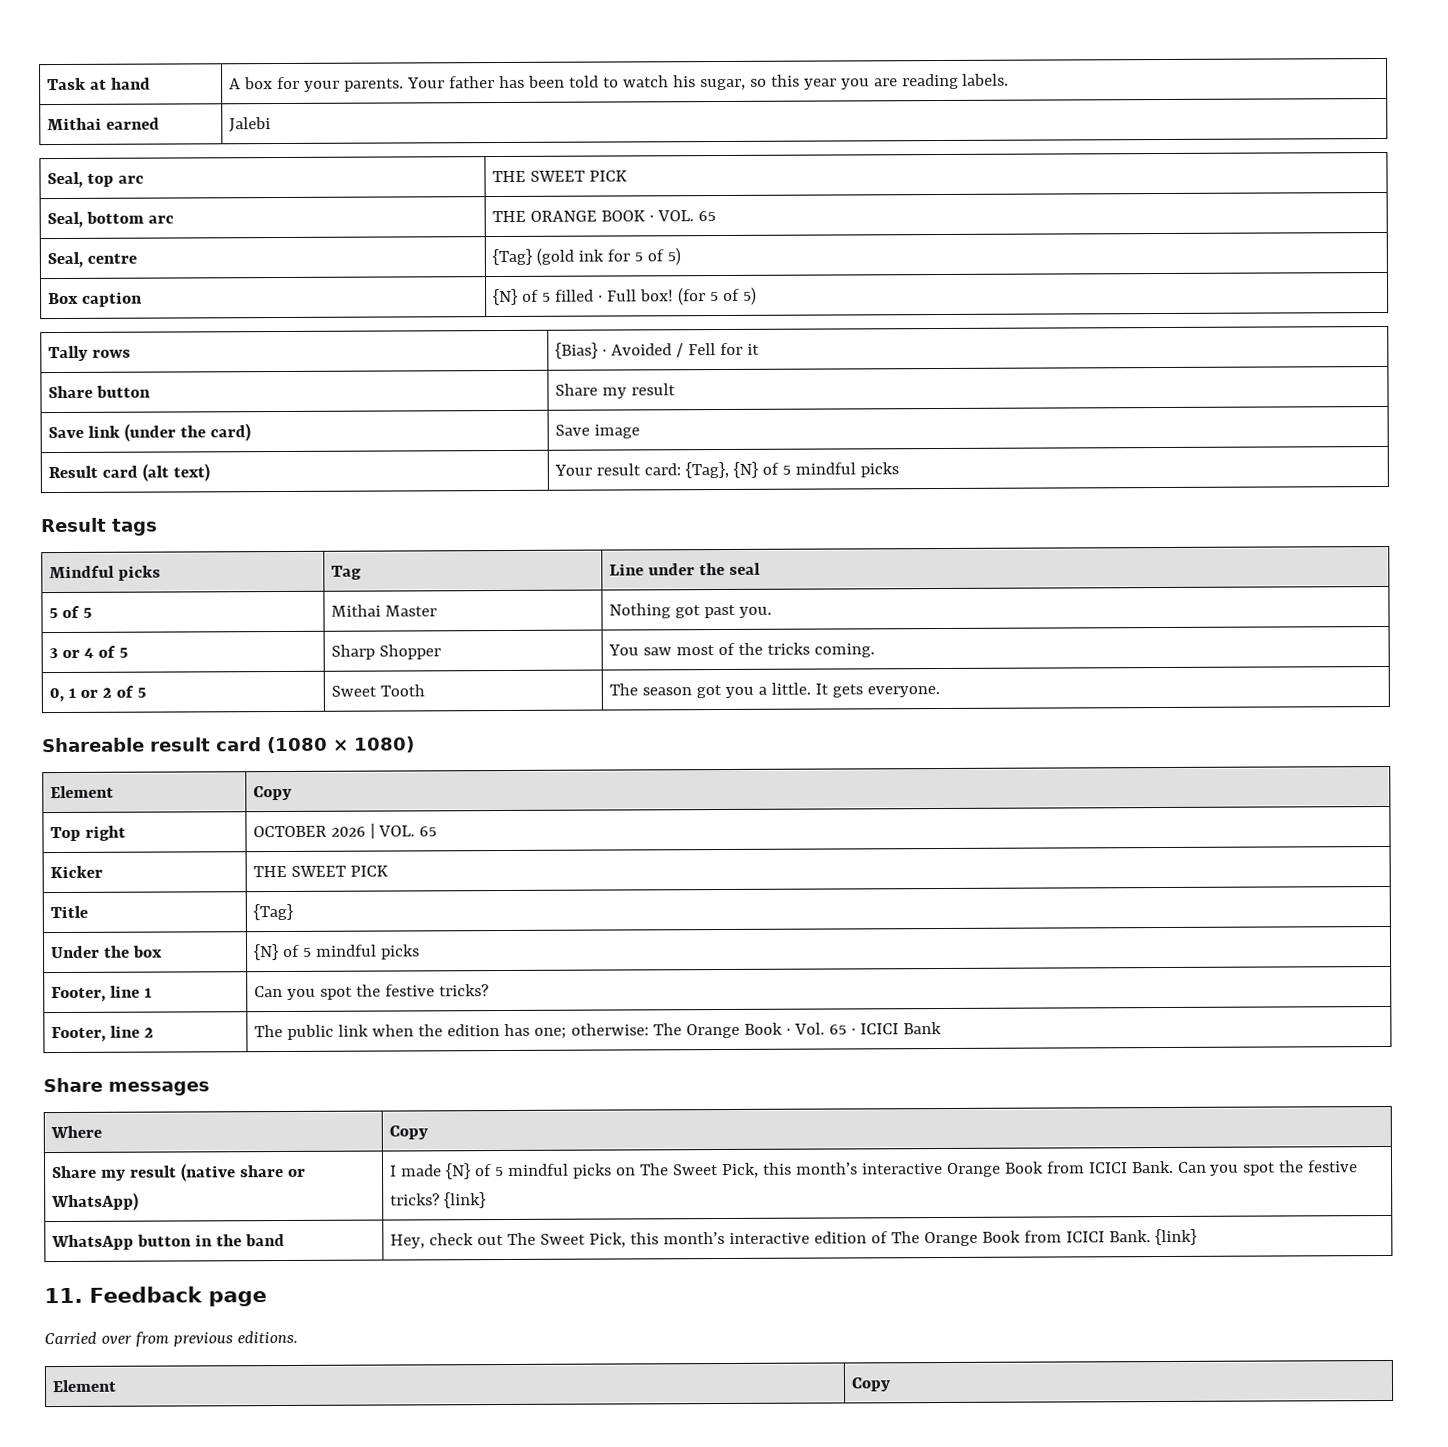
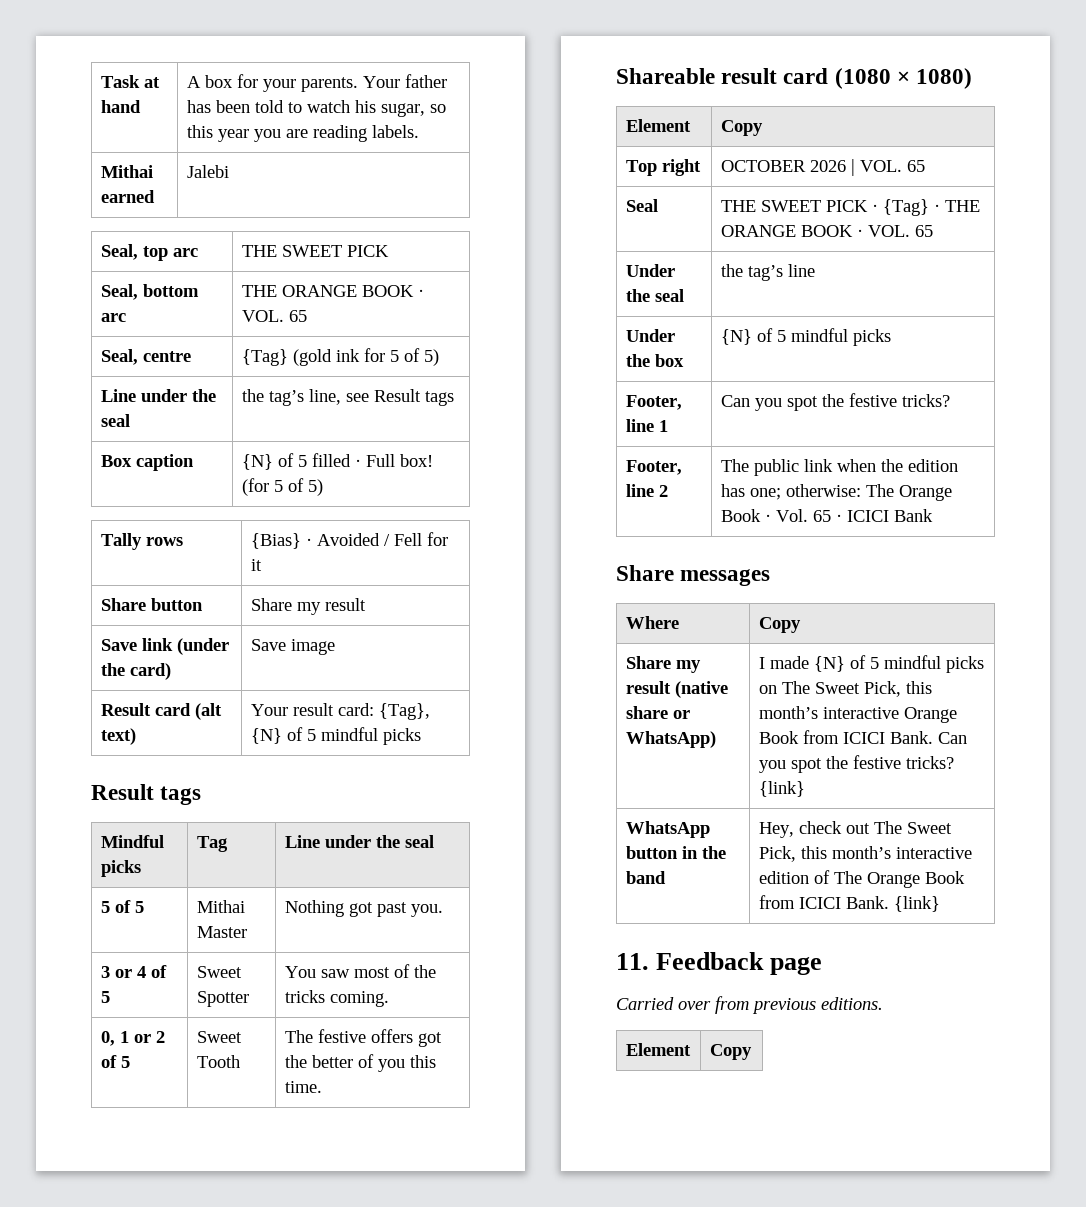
+ Line under the seal | the tag’s line, see Result tags
- 3 or 4 of 5 | Sharp Shopper | You saw most of the tricks coming.
+ 3 or 4 of 5 | Sweet Spotter | You saw most of the tricks coming.
- 0, 1 or 2 of 5 | Sweet Tooth | The season got you a little. It gets everyone.
+ 0, 1 or 2 of 5 | Sweet Tooth | The festive offers got the better of you this time.
- Kicker | THE SWEET PICK
- Title | {Tag}
+ Seal | THE SWEET PICK · {Tag} · THE ORANGE BOOK · VOL. 65
+ Under the seal | the tag’s line

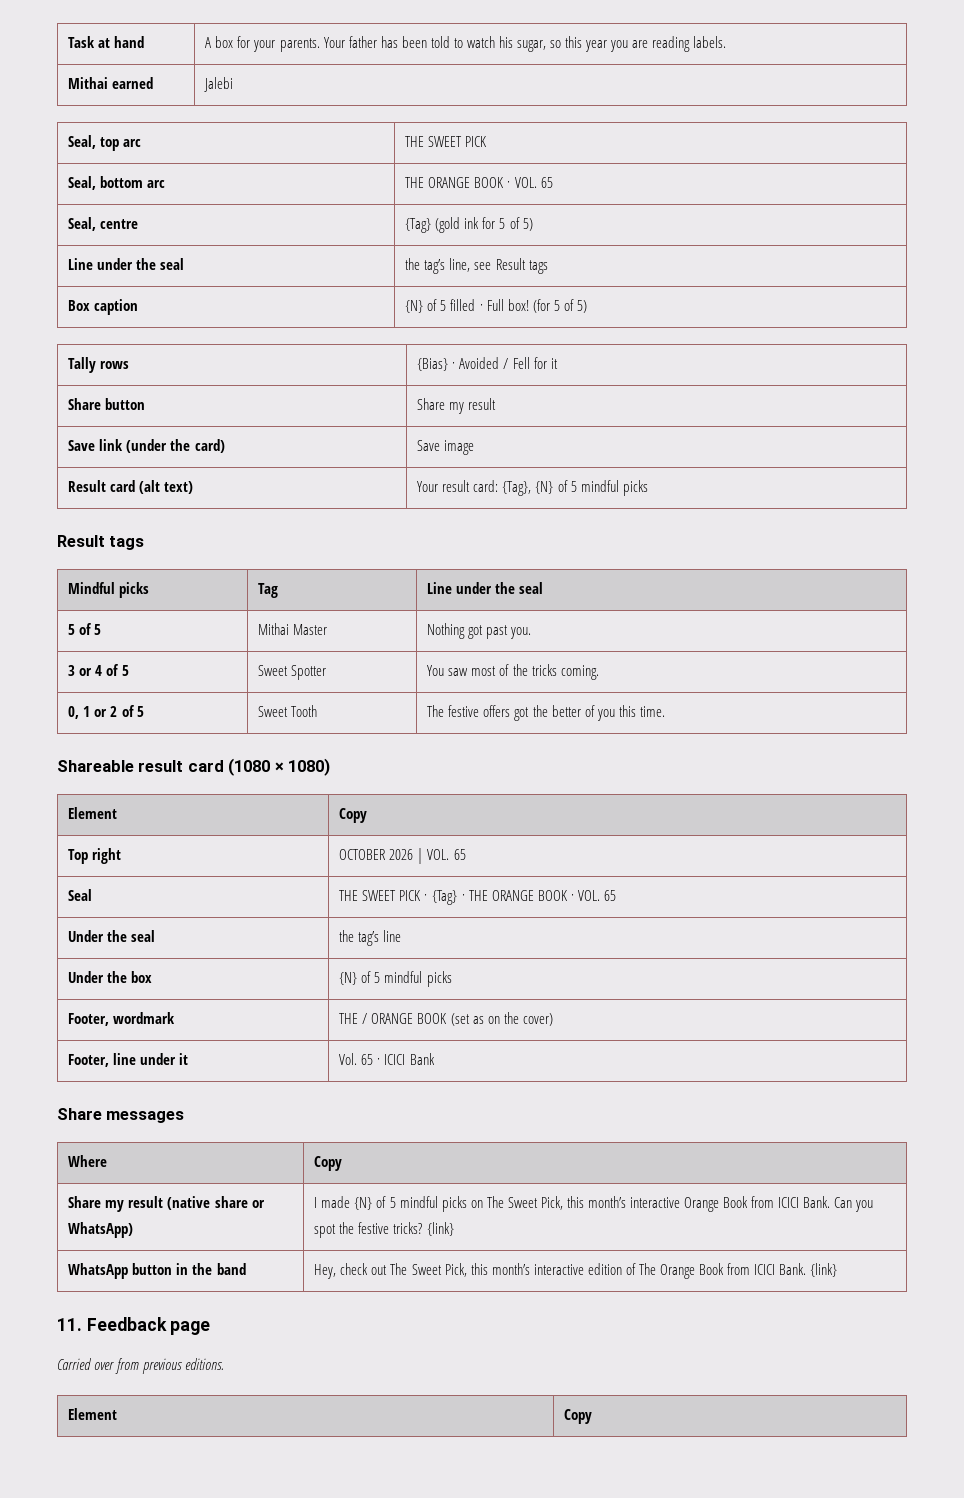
- Footer, line 1 | Can you spot the festive tricks?
- Footer, line 2 | The public link when the edition has one; otherwise: The Orange Book · Vol. 65 · ICICI Bank
+ Footer, wordmark | THE / ORANGE BOOK (set as on the cover)
+ Footer, line under it | Vol. 65 · ICICI Bank

